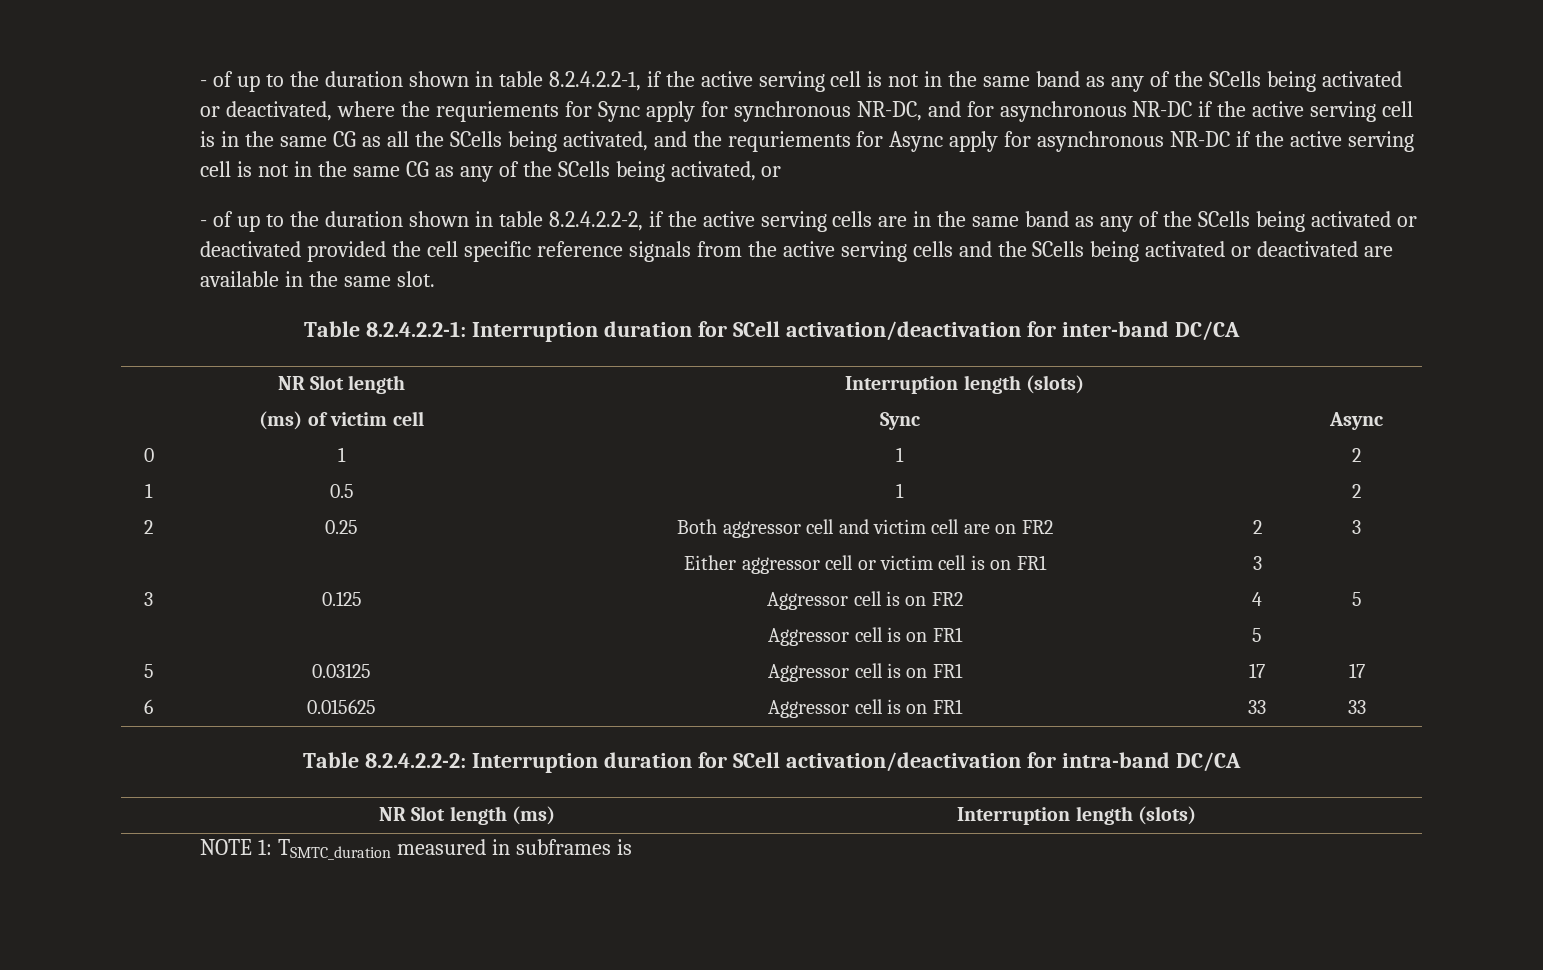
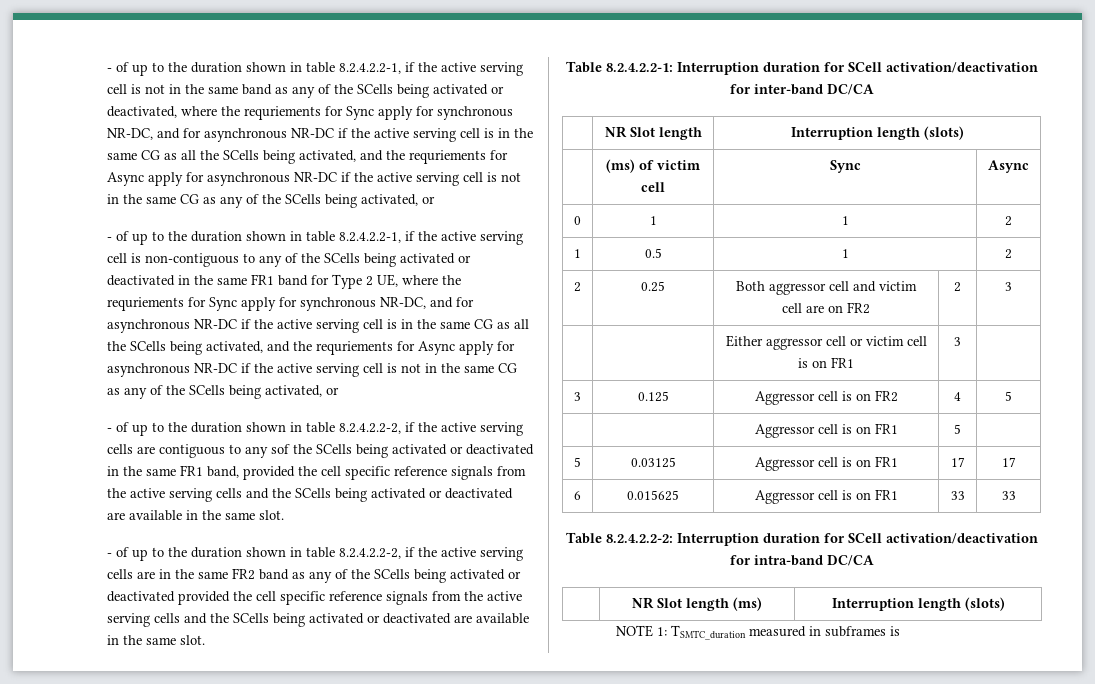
+ - of up to the duration shown in table 8.2.4.2.2-1, if the active serving cell is non-contiguous to any of the SCells being activated or deactivated in the same FR1 band for Type 2 UE, where the requriements for Sync apply for synchronous NR-DC, and for asynchronous NR-DC if the active serving cell is in the same CG as all the SCells being activated, and the requriements for Async apply for asynchronous NR-DC if the active serving cell is not in the same CG as any of the SCells being activated, or
+ - of up to the duration shown in table 8.2.4.2.2-2, if the active serving cells are contiguous to any sof the SCells being activated or deactivated in the same FR1 band, provided the cell specific reference signals from the active serving cells and the SCells being activated or deactivated are available in the same slot.
- - of up to the duration shown in table 8.2.4.2.2-2, if the active serving cells are in the same band as any of the SCells being activated or deactivated provided the cell specific reference signals from the active serving cells and the SCells being activated or deactivated are available in the same slot.
+ - of up to the duration shown in table 8.2.4.2.2-2, if the active serving cells are in the same FR2 band as any of the SCells being activated or deactivated provided the cell specific reference signals from the active serving cells and the SCells being activated or deactivated are available in the same slot.

